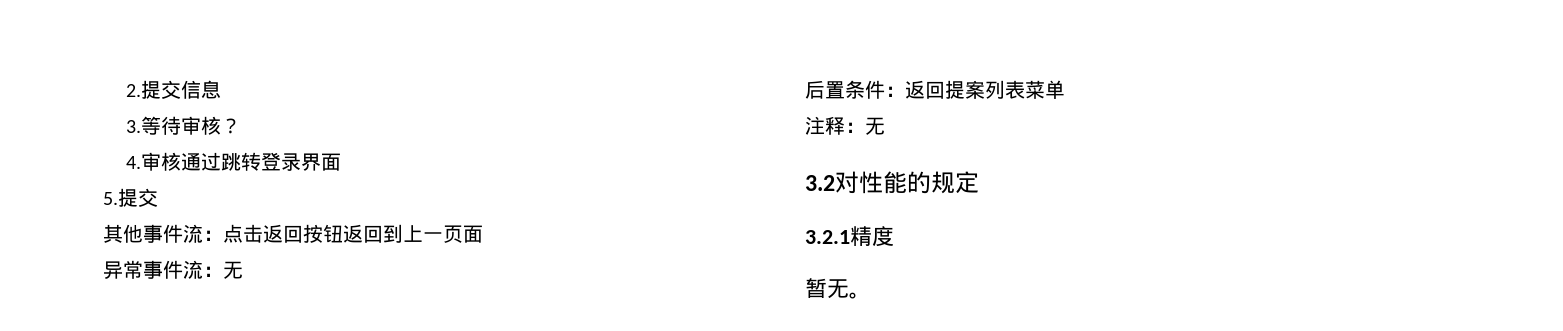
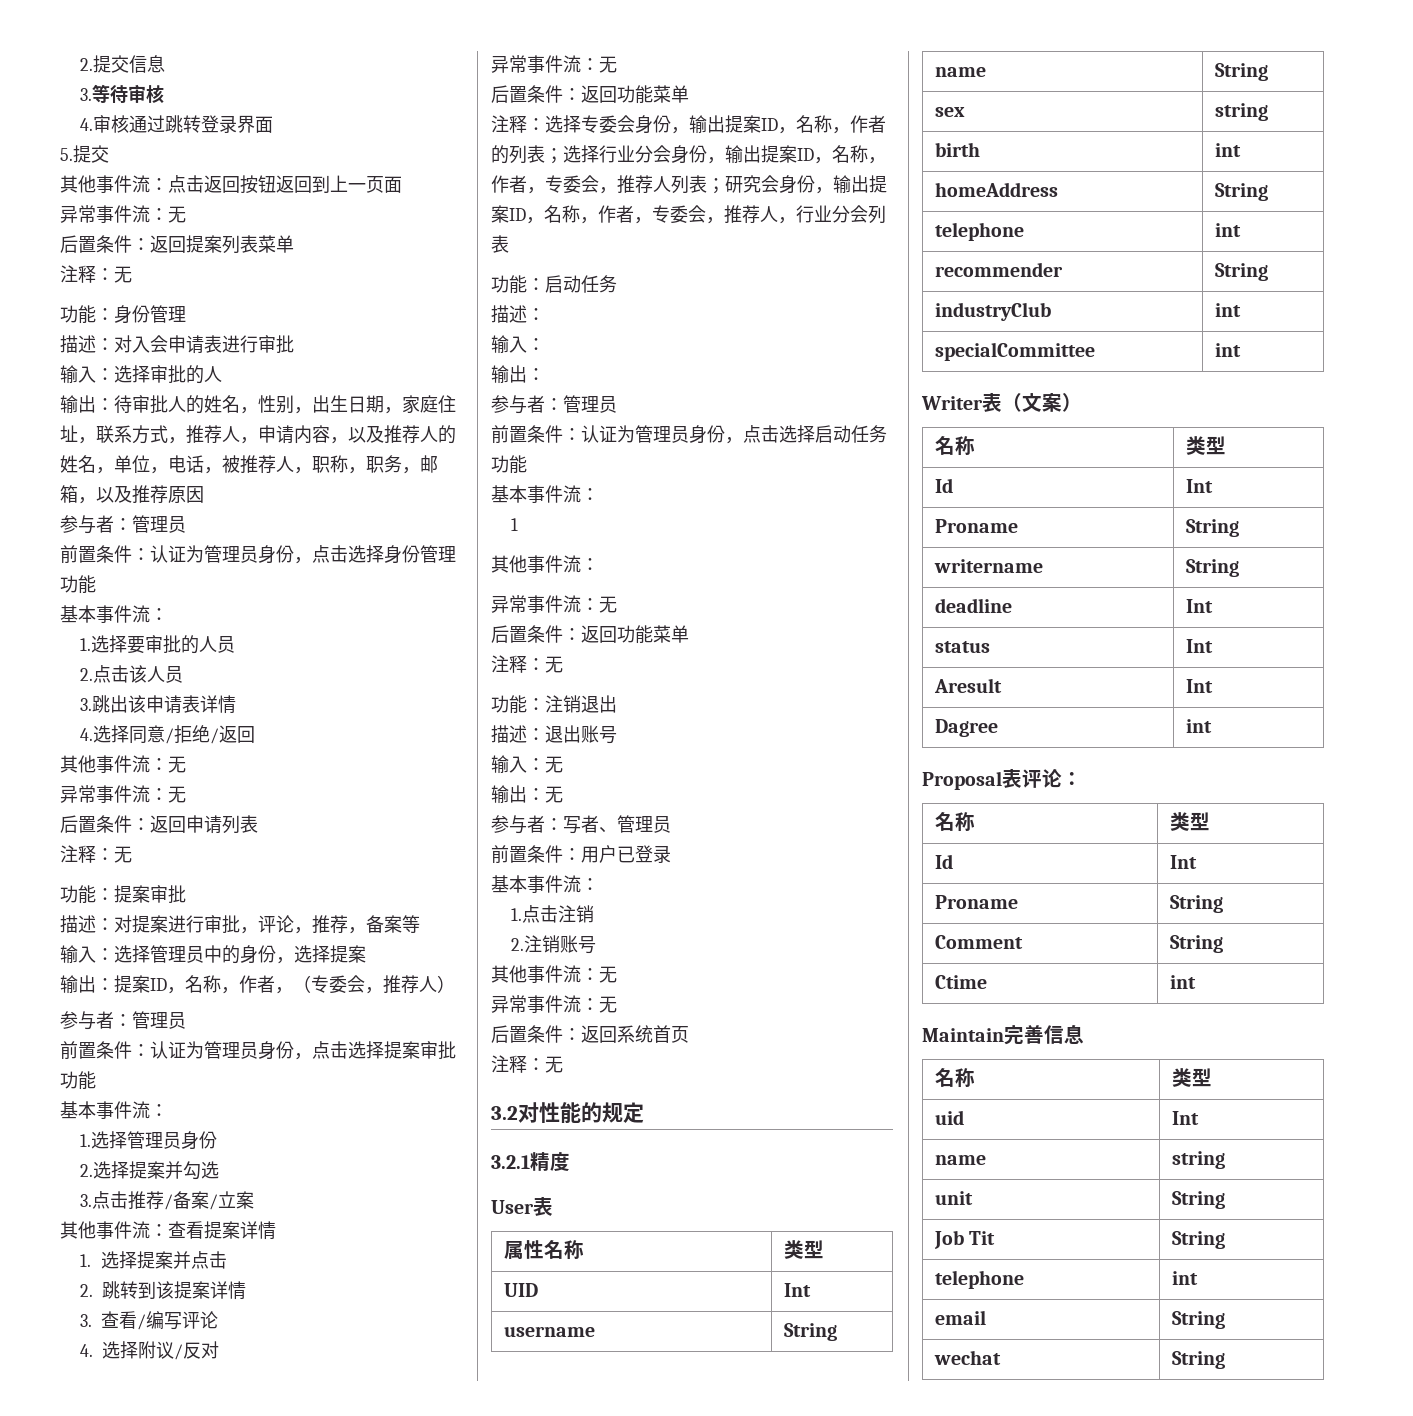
- 3.等待审核？
+ 3.等待审核
+ 功能：身份管理
+ 描述：对入会申请表进行审批
+ 输入：选择审批的人
+ 输出：待审批人的姓名，性别，出生日期，家庭住址，联系方式，推荐人，申请内容，以及推荐人的姓名，单位，电话，被推荐人，职称，职务，邮箱，以及推荐原因
+ 参与者：管理员
+ 前置条件：认证为管理员身份，点击选择身份管理功能
+ 基本事件流：
+ 1.选择要审批的人员
+ 2.点击该人员
+ 3.跳出该申请表详情
+ 4.选择同意/拒绝/返回
+ 其他事件流：无
+ 异常事件流：无
+ 后置条件：返回申请列表
+ 注释：无
+ 功能：提案审批
+ 描述：对提案进行审批，评论，推荐，备案等
+ 输入：选择管理员中的身份，选择提案
+ 输出：提案ID，名称，作者，（专委会，推荐人）
+ 参与者：管理员
+ 前置条件：认证为管理员身份，点击选择提案审批功能
+ 基本事件流：
+ 1.选择管理员身份
+ 2.选择提案并勾选
+ 3.点击推荐/备案/立案
+ 其他事件流：查看提案详情
+ 1.选择提案并点击
+ 2.跳转到该提案详情
+ 3.查看/编写评论
+ 4.选择附议/反对
+ 异常事件流：无
+ 后置条件：返回功能菜单
+ 注释：选择专委会身份，输出提案ID，名称，作者的列表；选择行业分会身份，输出提案ID，名称，作者，专委会，推荐人列表；研究会身份，输出提案ID，名称，作者，专委会，推荐人，行业分会列表
+ 功能：启动任务
+ 描述：
+ 输入：
+ 输出：
+ 参与者：管理员
+ 前置条件：认证为管理员身份，点击选择启动任务功能
+ 基本事件流：
+ 1
+ 其他事件流：
+ 异常事件流：无
+ 后置条件：返回功能菜单
+ 注释：无
+ 功能：注销退出
+ 描述：退出账号
+ 输入：无
+ 输出：无
+ 参与者：写者、管理员
+ 前置条件：用户已登录
+ 基本事件流：
+ 1.点击注销
+ 2.注销账号
+ 其他事件流：无
+ 异常事件流：无
+ 后置条件：返回系统首页
+ 注释：无
- 暂无。
+ User表
+ 属性名称 | 类型
+ UID | Int
+ username | String
+ name | String
+ sex | string
+ birth | int
+ homeAddress | String
+ telephone | int
+ recommender | String
+ industryClub | int
+ specialCommittee | int
+ Writer表（文案）
+ 名称 | 类型
+ Id | Int
+ Proname | String
+ writername | String
+ deadline | Int
+ status | Int
+ Aresult | Int
+ Dagree | int
+ Proposal表评论：
+ 名称 | 类型
+ Id | Int
+ Proname | String
+ Comment | String
+ Ctime | int
+ Maintain完善信息
+ 名称 | 类型
+ uid | Int
+ name | string
+ unit | String
+ Job Tit | String
+ telephone | int
+ email | String
+ wechat | String

